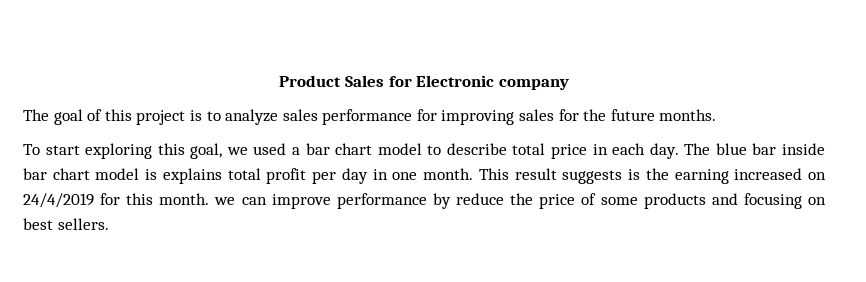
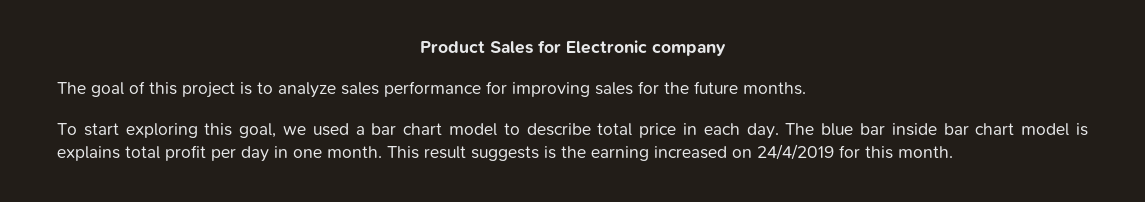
- This result suggests is the earning increased on 24/4/2019 for this month. we can improve performance by reduce the price of some products and focusing on best sellers.
+ This result suggests is the earning increased on 24/4/2019 for this month.

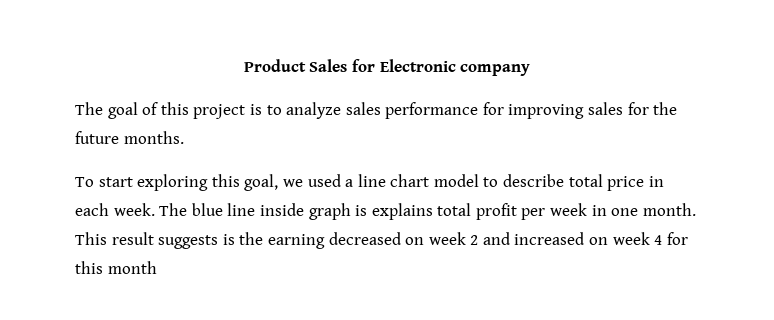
- To start exploring this goal, we used a bar chart model to describe total price in each day.
+ To start exploring this goal, we used a line chart model to describe total price in each week.
- The blue bar inside bar chart model is explains total profit per day in one month.
+ The blue line inside graph is explains total profit per week in one month.
- This result suggests is the earning increased on 24/4/2019 for this month.
+ This result suggests is the earning decreased on week 2 and increased on week 4 for this month

